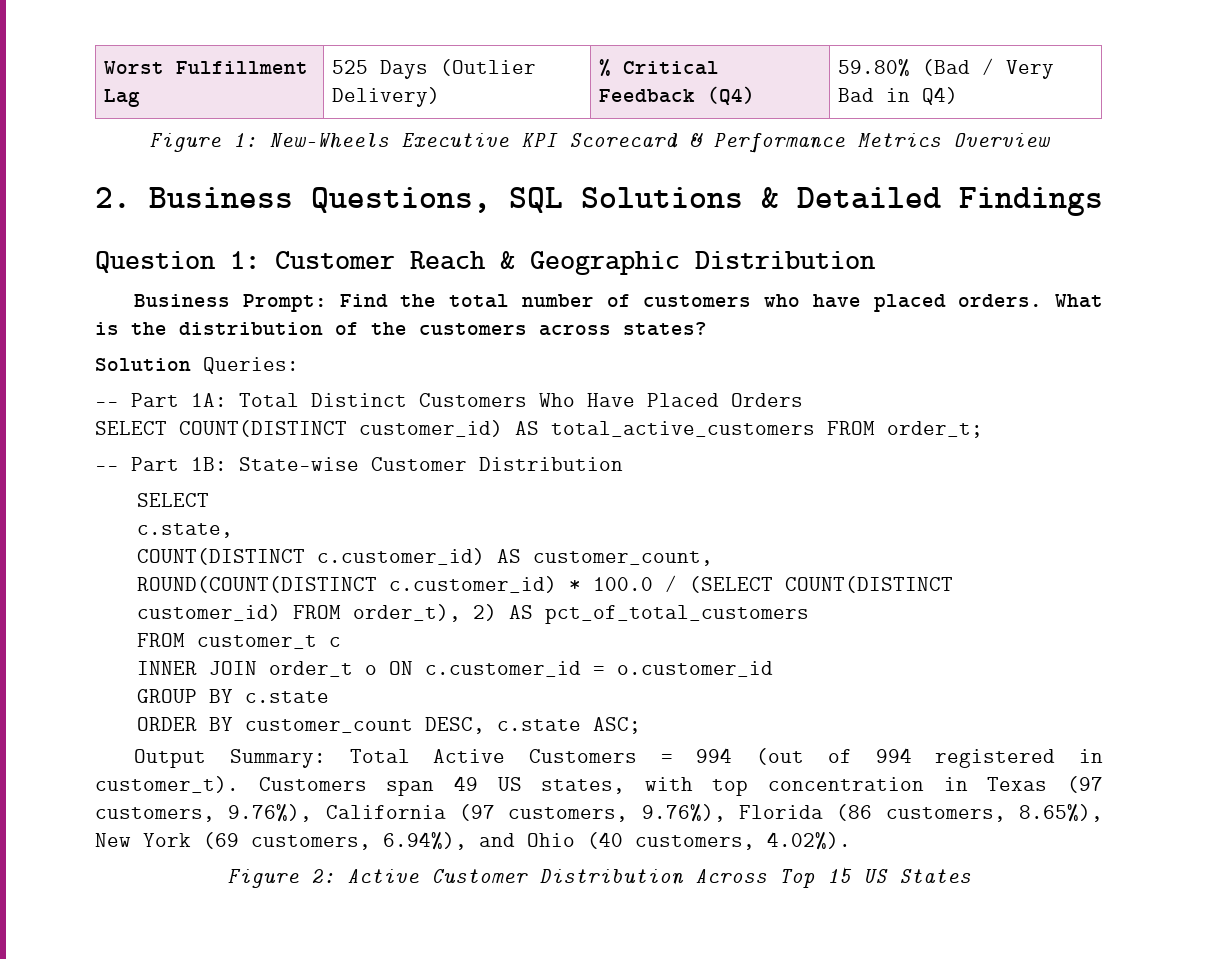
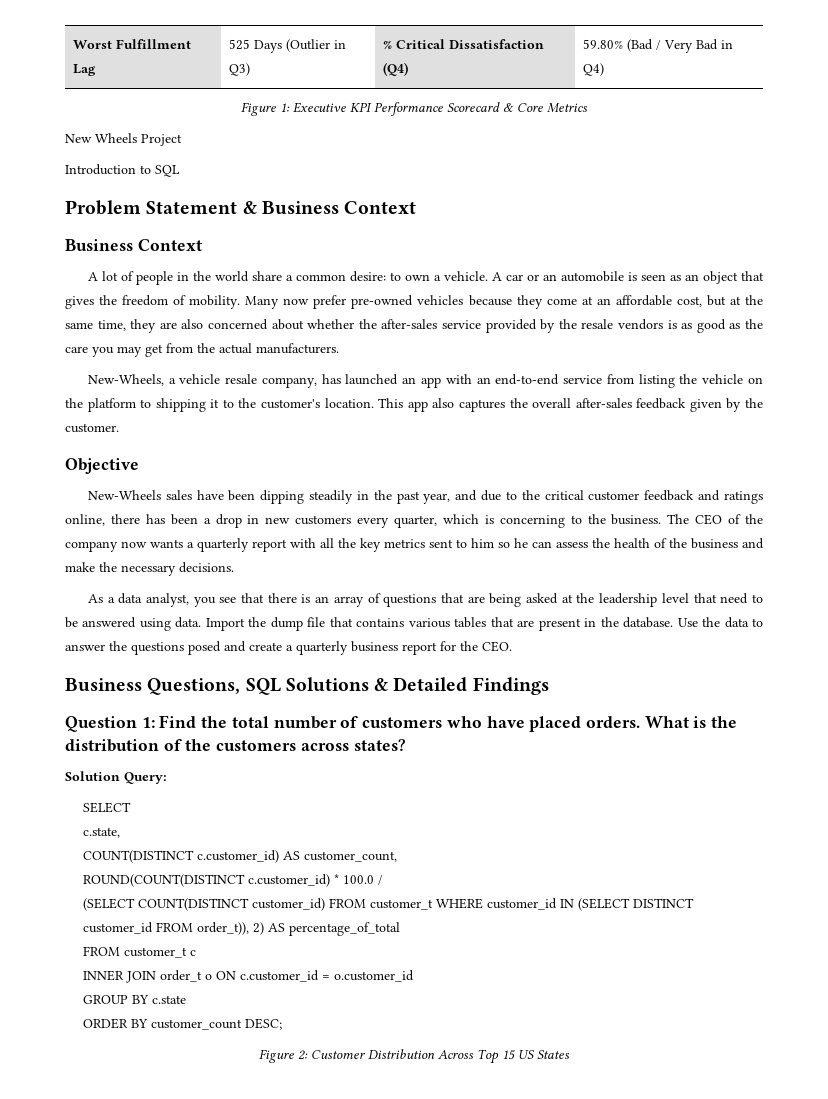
- Worst Fulfillment Lag | 525 Days (Outlier Delivery) | % Critical Feedback (Q4) | 59.80% (Bad / Very Bad in Q4)
+ Worst Fulfillment Lag | 525 Days (Outlier in Q3) | % Critical Dissatisfaction (Q4) | 59.80% (Bad / Very Bad in Q4)
- Figure 1: New-Wheels Executive KPI Scorecard & Performance Metrics Overview
- 2. Business Questions, SQL Solutions & Detailed Findings
+ Figure 1: Executive KPI Performance Scorecard & Core Metrics
+ New Wheels Project
+ Introduction to SQL
+ Problem Statement & Business Context
+ Business Context
+ A lot of people in the world share a common desire: to own a vehicle. A car or an automobile is seen as an object that gives the freedom of mobility. Many now prefer pre-owned vehicles because they come at an affordable cost, but at the same time, they are also concerned about whether the after-sales service provided by the resale vendors is as good as the care you may get from the actual manufacturers.
+ New-Wheels, a vehicle resale company, has launched an app with an end-to-end service from listing the vehicle on the platform to shipping it to the customer's location. This app also captures the overall after-sales feedback given by the customer.
+ Objective
+ New-Wheels sales have been dipping steadily in the past year, and due to the critical customer feedback and ratings online, there has been a drop in new customers every quarter, which is concerning to the business. The CEO of the company now wants a quarterly report with all the key metrics sent to him so he can assess the health of the business and make the necessary decisions.
+ As a data analyst, you see that there is an array of questions that are being asked at the leadership level that need to be answered using data. Import the dump file that contains various tables that are present in the database. Use the data to answer the questions posed and create a quarterly business report for the CEO.
+ Business Questions, SQL Solutions & Detailed Findings
- Question 1: Customer Reach & Geographic Distribution
- Business Prompt: Find the total number of customers who have placed orders.
+ Question 1: Find the total number of customers who have placed orders.
- Solution Queries:
- -- Part 1A: Total Distinct Customers Who Have Placed Orders
- SELECT COUNT(DISTINCT customer_id) AS total_active_customers FROM order_t;
- -- Part 1B: State-wise Customer Distribution
+ Solution Query:
- ROUND(COUNT(DISTINCT c.customer_id) * 100.0 / (SELECT COUNT(DISTINCT customer_id) FROM order_t), 2) AS pct_of_total_customers
+ ROUND(COUNT(DISTINCT c.customer_id) * 100.0 /
+ (SELECT COUNT(DISTINCT customer_id) FROM customer_t WHERE customer_id IN (SELECT DISTINCT customer_id FROM order_t)), 2) AS percentage_of_total
- ORDER BY customer_count DESC, c.state ASC;
- Output Summary: Total Active Customers = 994 (out of 994 registered in customer_t). Customers span 49 US states, with top concentration in Texas (97 customers, 9.76%), California (97 customers, 9.76%), Florida (86 customers, 8.65%), New York (69 customers, 6.94%), and Ohio (40 customers, 4.02%).
+ ORDER BY customer_count DESC;
- Figure 2: Active Customer Distribution Across Top 15 US States
+ Figure 2: Customer Distribution Across Top 15 US States

